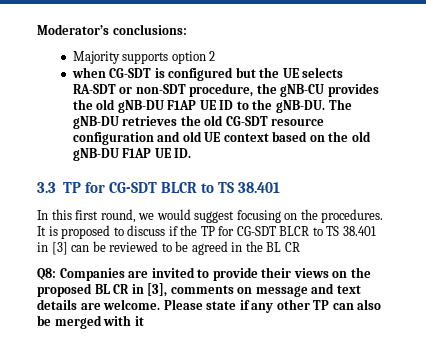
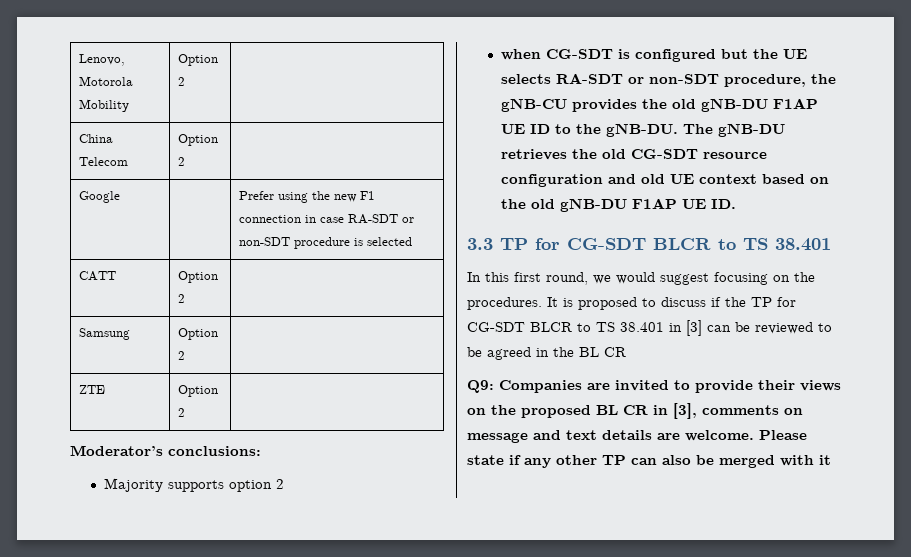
+ Lenovo, Motorola Mobility | Option 2 |
+ China Telecom | Option 2 |
+ Google | | Prefer using the new F1 connection in case RA-SDT or non-SDT procedure is selected
+ CATT | Option 2 |
+ Samsung | Option 2 |
+ ZTE | Option 2 |
- Q8: Companies are invited to provide their views on the proposed BL CR in [3], comments on message and text details are welcome.
+ Q9: Companies are invited to provide their views on the proposed BL CR in [3], comments on message and text details are welcome.

